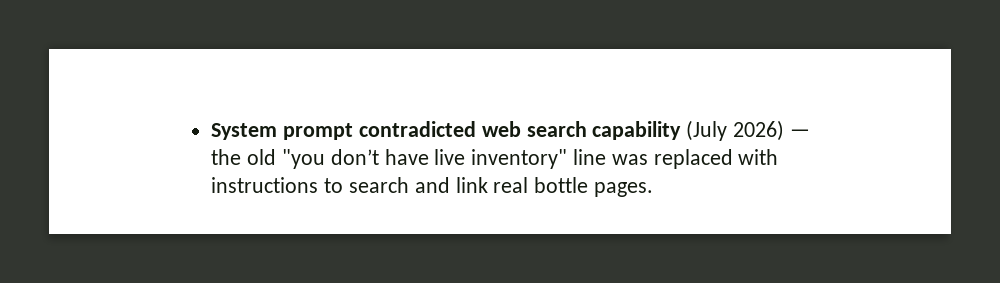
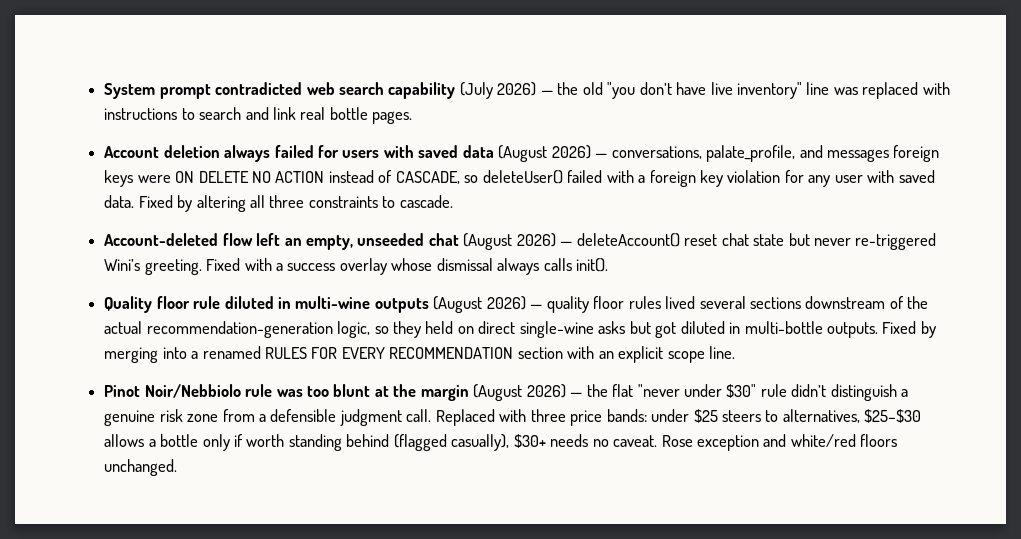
+ Account deletion always failed for users with saved data (August 2026) — conversations, palate_profile, and messages foreign keys were ON DELETE NO ACTION instead of CASCADE, so deleteUser() failed with a foreign key violation for any user with saved data. Fixed by altering all three constraints to cascade.
+ Account-deleted flow left an empty, unseeded chat (August 2026) — deleteAccount() reset chat state but never re-triggered Wini’s greeting. Fixed with a success overlay whose dismissal always calls init().
+ Quality floor rule diluted in multi-wine outputs (August 2026) — quality floor rules lived several sections downstream of the actual recommendation-generation logic, so they held on direct single-wine asks but got diluted in multi-bottle outputs. Fixed by merging into a renamed RULES FOR EVERY RECOMMENDATION section with an explicit scope line.
+ Pinot Noir/Nebbiolo rule was too blunt at the margin (August 2026) — the flat "never under $30" rule didn’t distinguish a genuine risk zone from a defensible judgment call. Replaced with three price bands: under $25 steers to alternatives, $25–$30 allows a bottle only if worth standing behind (flagged casually), $30+ needs no caveat. Rose exception and white/red floors unchanged.

